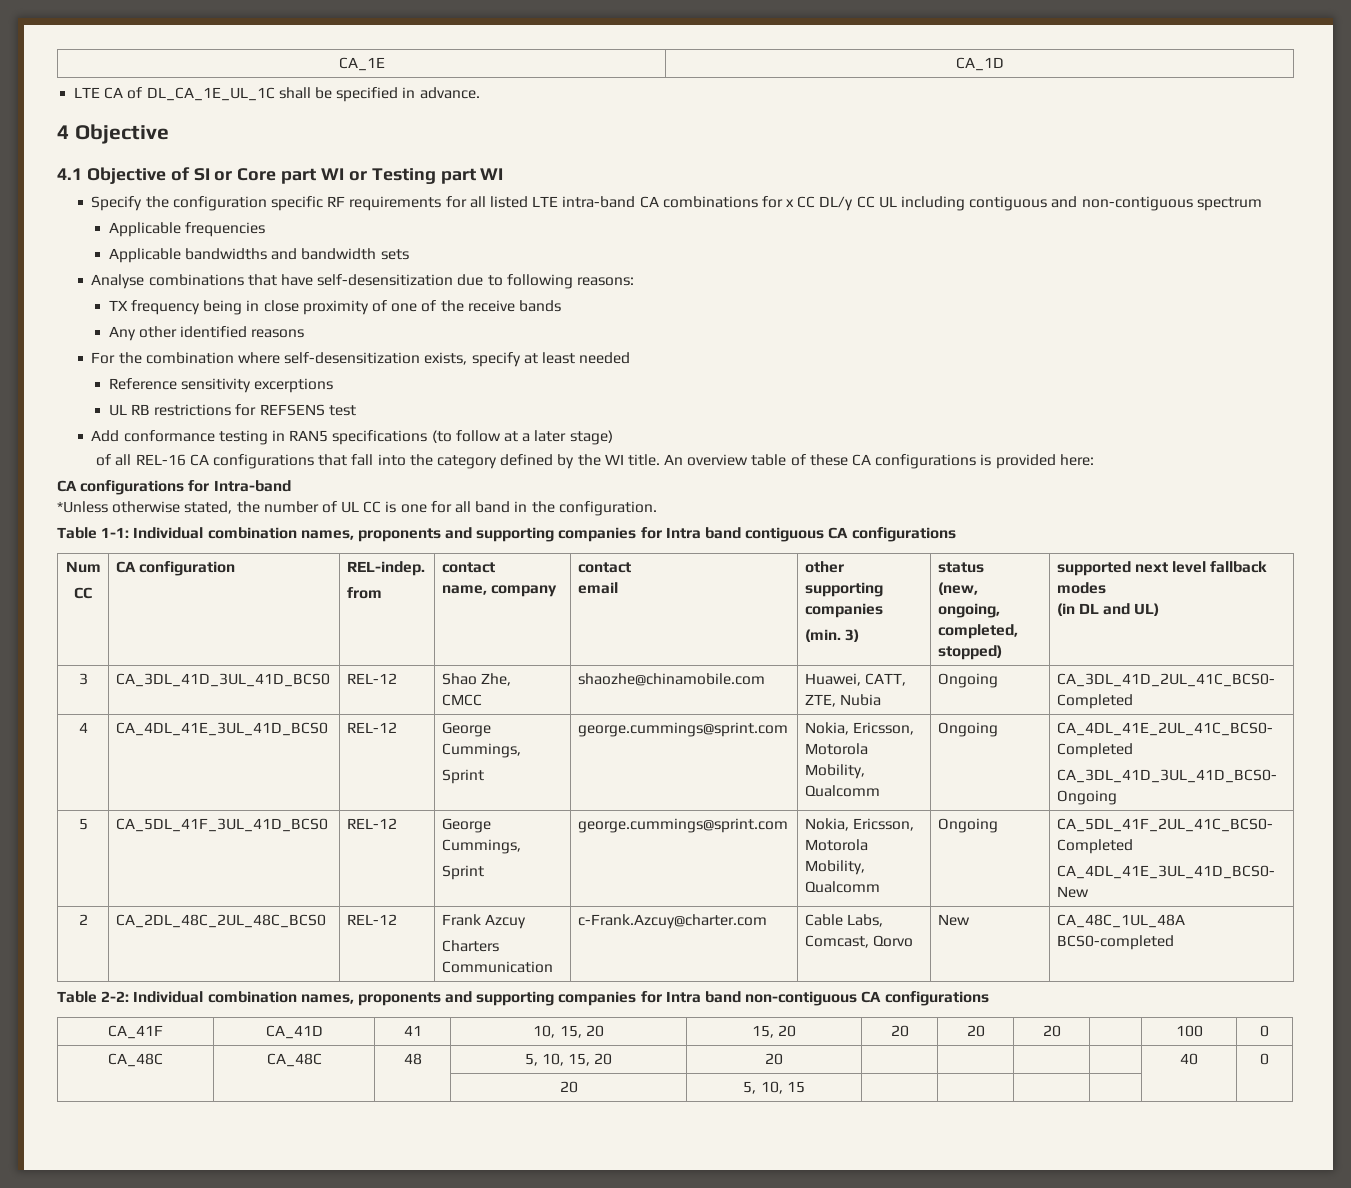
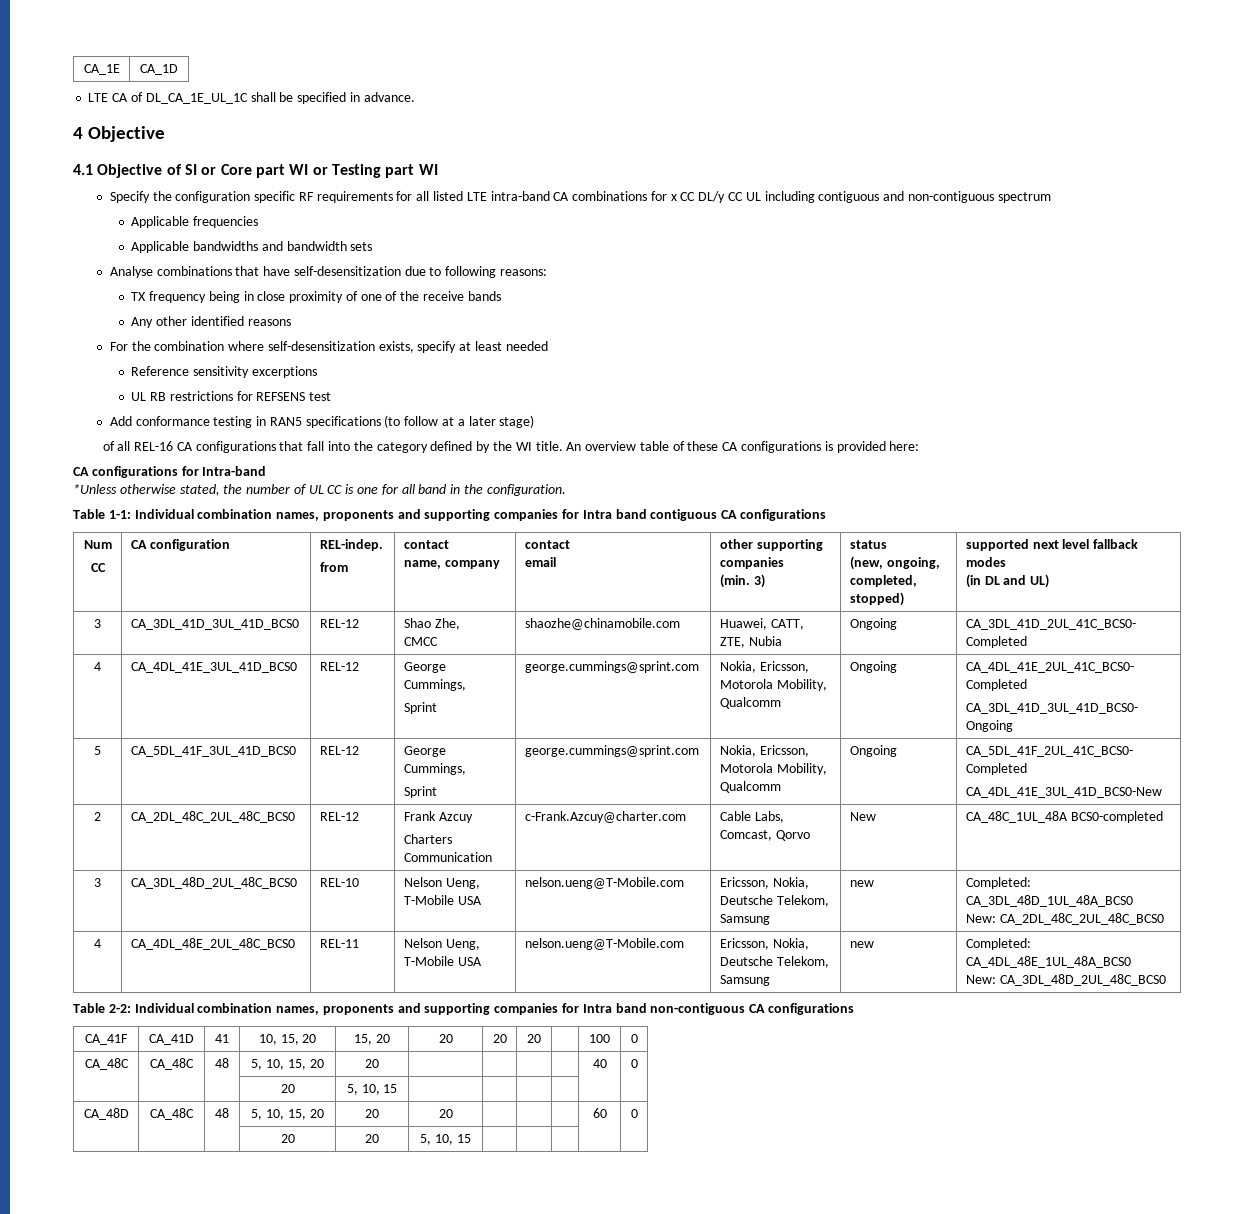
+ 3 | CA_3DL_48D_2UL_48C_BCS0 | REL-10 | Nelson Ueng, T-Mobile USA | nelson.ueng@T-Mobile.com | Ericsson, Nokia, Deutsche Telekom, Samsung | new | Completed: CA_3DL_48D_1UL_48A_BCS0
+ New: CA_2DL_48C_2UL_48C_BCS0
+ 4 | CA_4DL_48E_2UL_48C_BCS0 | REL-11 | Nelson Ueng, T-Mobile USA | nelson.ueng@T-Mobile.com | Ericsson, Nokia, Deutsche Telekom, Samsung | new | Completed: CA_4DL_48E_1UL_48A_BCS0
+ New: CA_3DL_48D_2UL_48C_BCS0
+ CA_48D | CA_48C | 48 | 5, 10, 15, 20 | 20 | 20 | | | | 60 | 0
+ | | | 20 | 20 | 5, 10, 15 | | | | |

